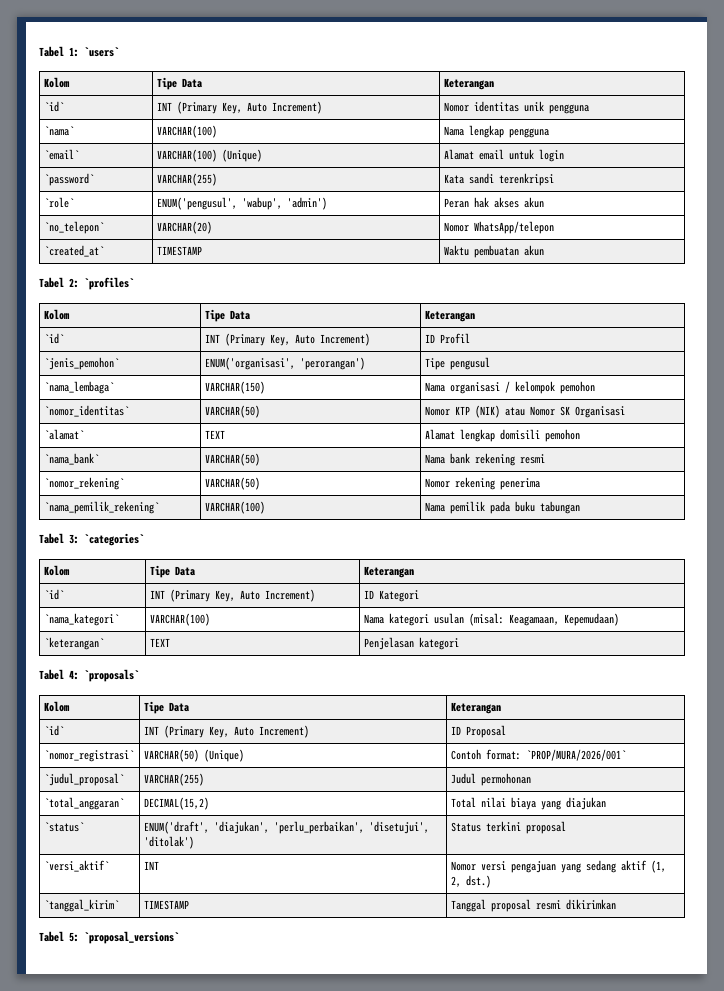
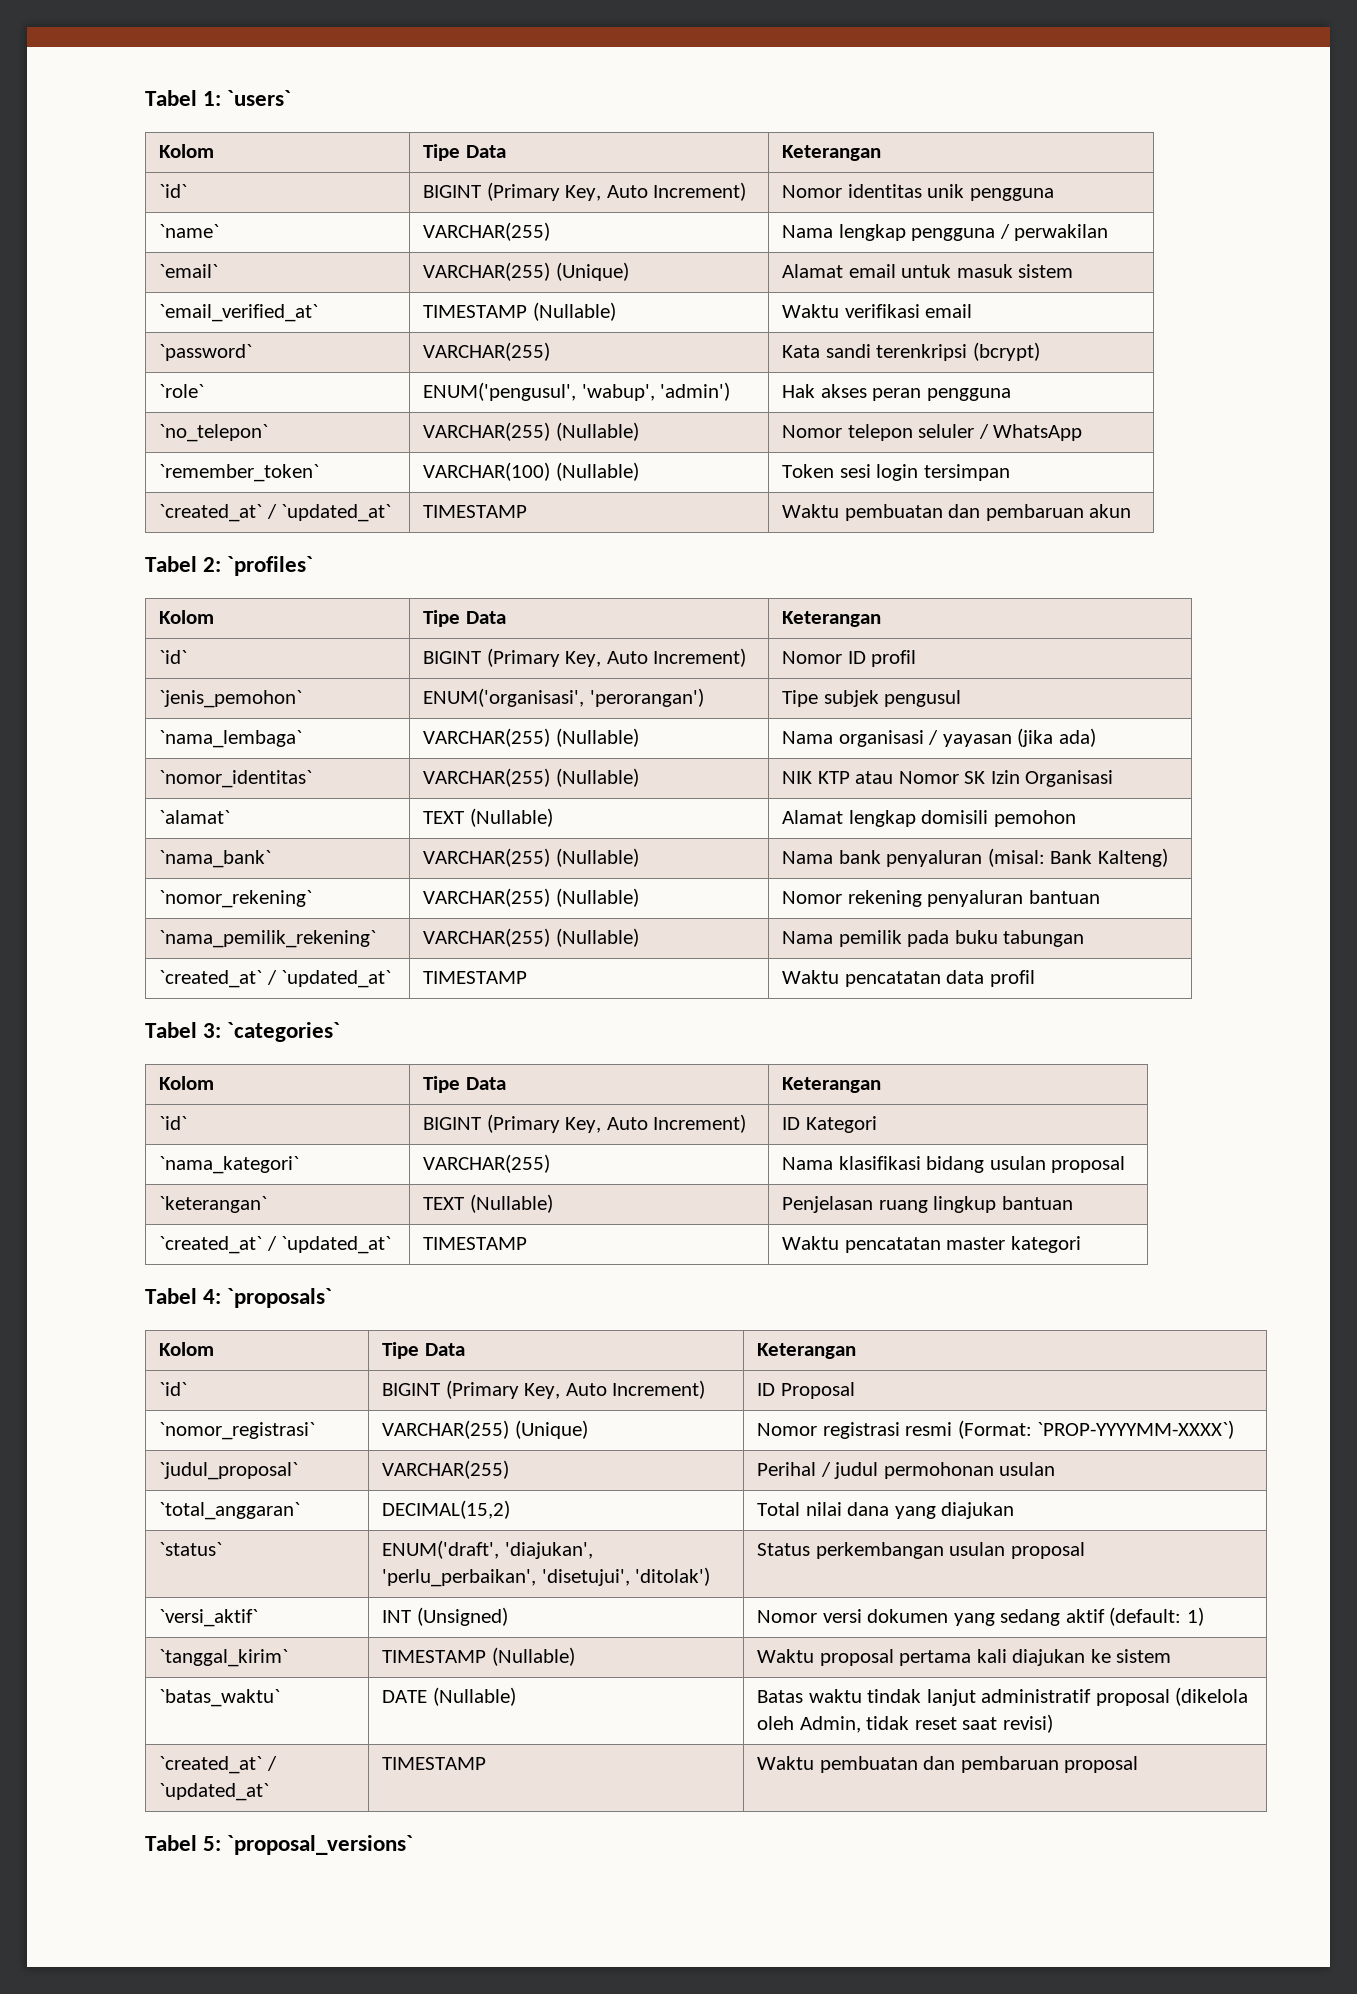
- `id` | INT (Primary Key, Auto Increment) | Nomor identitas unik pengguna
+ `id` | BIGINT (Primary Key, Auto Increment) | Nomor identitas unik pengguna
- `nama` | VARCHAR(100) | Nama lengkap pengguna
+ `name` | VARCHAR(255) | Nama lengkap pengguna / perwakilan
- `email` | VARCHAR(100) (Unique) | Alamat email untuk login
+ `email` | VARCHAR(255) (Unique) | Alamat email untuk masuk sistem
+ `email_verified_at` | TIMESTAMP (Nullable) | Waktu verifikasi email
- `password` | VARCHAR(255) | Kata sandi terenkripsi
+ `password` | VARCHAR(255) | Kata sandi terenkripsi (bcrypt)
- `role` | ENUM('pengusul', 'wabup', 'admin') | Peran hak akses akun
+ `role` | ENUM('pengusul', 'wabup', 'admin') | Hak akses peran pengguna
- `no_telepon` | VARCHAR(20) | Nomor WhatsApp/telepon
- `created_at` | TIMESTAMP | Waktu pembuatan akun
+ `no_telepon` | VARCHAR(255) (Nullable) | Nomor telepon seluler / WhatsApp
+ `remember_token` | VARCHAR(100) (Nullable) | Token sesi login tersimpan
+ `created_at` / `updated_at` | TIMESTAMP | Waktu pembuatan dan pembaruan akun
- `id` | INT (Primary Key, Auto Increment) | ID Profil
+ `id` | BIGINT (Primary Key, Auto Increment) | Nomor ID profil
- `jenis_pemohon` | ENUM('organisasi', 'perorangan') | Tipe pengusul
+ `jenis_pemohon` | ENUM('organisasi', 'perorangan') | Tipe subjek pengusul
- `nama_lembaga` | VARCHAR(150) | Nama organisasi / kelompok pemohon
- `nomor_identitas` | VARCHAR(50) | Nomor KTP (NIK) atau Nomor SK Organisasi
+ `nama_lembaga` | VARCHAR(255) (Nullable) | Nama organisasi / yayasan (jika ada)
+ `nomor_identitas` | VARCHAR(255) (Nullable) | NIK KTP atau Nomor SK Izin Organisasi
- `alamat` | TEXT | Alamat lengkap domisili pemohon
+ `alamat` | TEXT (Nullable) | Alamat lengkap domisili pemohon
- `nama_bank` | VARCHAR(50) | Nama bank rekening resmi
+ `nama_bank` | VARCHAR(255) (Nullable) | Nama bank penyaluran (misal: Bank Kalteng)
- `nomor_rekening` | VARCHAR(50) | Nomor rekening penerima
+ `nomor_rekening` | VARCHAR(255) (Nullable) | Nomor rekening penyaluran bantuan
- `nama_pemilik_rekening` | VARCHAR(100) | Nama pemilik pada buku tabungan
+ `nama_pemilik_rekening` | VARCHAR(255) (Nullable) | Nama pemilik pada buku tabungan
+ `created_at` / `updated_at` | TIMESTAMP | Waktu pencatatan data profil
- `id` | INT (Primary Key, Auto Increment) | ID Kategori
+ `id` | BIGINT (Primary Key, Auto Increment) | ID Kategori
- `nama_kategori` | VARCHAR(100) | Nama kategori usulan (misal: Keagamaan, Kepemudaan)
+ `nama_kategori` | VARCHAR(255) | Nama klasifikasi bidang usulan proposal
- `keterangan` | TEXT | Penjelasan kategori
+ `keterangan` | TEXT (Nullable) | Penjelasan ruang lingkup bantuan
+ `created_at` / `updated_at` | TIMESTAMP | Waktu pencatatan master kategori
- `id` | INT (Primary Key, Auto Increment) | ID Proposal
+ `id` | BIGINT (Primary Key, Auto Increment) | ID Proposal
- `nomor_registrasi` | VARCHAR(50) (Unique) | Contoh format: `PROP/MURA/2026/001`
+ `nomor_registrasi` | VARCHAR(255) (Unique) | Nomor registrasi resmi (Format: `PROP-YYYYMM-XXXX`)
- `judul_proposal` | VARCHAR(255) | Judul permohonan
+ `judul_proposal` | VARCHAR(255) | Perihal / judul permohonan usulan
- `total_anggaran` | DECIMAL(15,2) | Total nilai biaya yang diajukan
+ `total_anggaran` | DECIMAL(15,2) | Total nilai dana yang diajukan
- `status` | ENUM('draft', 'diajukan', 'perlu_perbaikan', 'disetujui', 'ditolak') | Status terkini proposal
+ `status` | ENUM('draft', 'diajukan', 'perlu_perbaikan', 'disetujui', 'ditolak') | Status perkembangan usulan proposal
- `versi_aktif` | INT | Nomor versi pengajuan yang sedang aktif (1, 2, dst.)
+ `versi_aktif` | INT (Unsigned) | Nomor versi dokumen yang sedang aktif (default: 1)
- `tanggal_kirim` | TIMESTAMP | Tanggal proposal resmi dikirimkan
+ `tanggal_kirim` | TIMESTAMP (Nullable) | Waktu proposal pertama kali diajukan ke sistem
+ `batas_waktu` | DATE (Nullable) | Batas waktu tindak lanjut administratif proposal (dikelola oleh Admin, tidak reset saat revisi)
+ `created_at` / `updated_at` | TIMESTAMP | Waktu pembuatan dan pembaruan proposal

